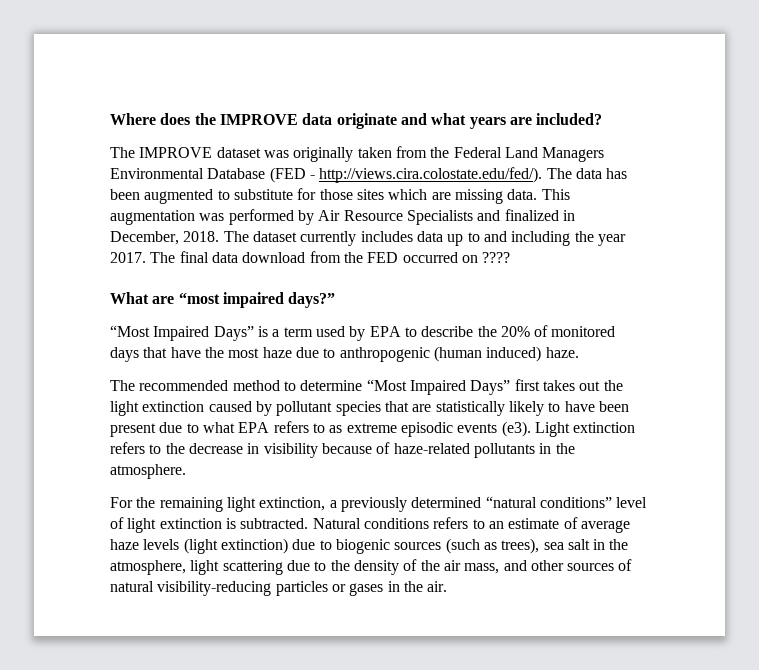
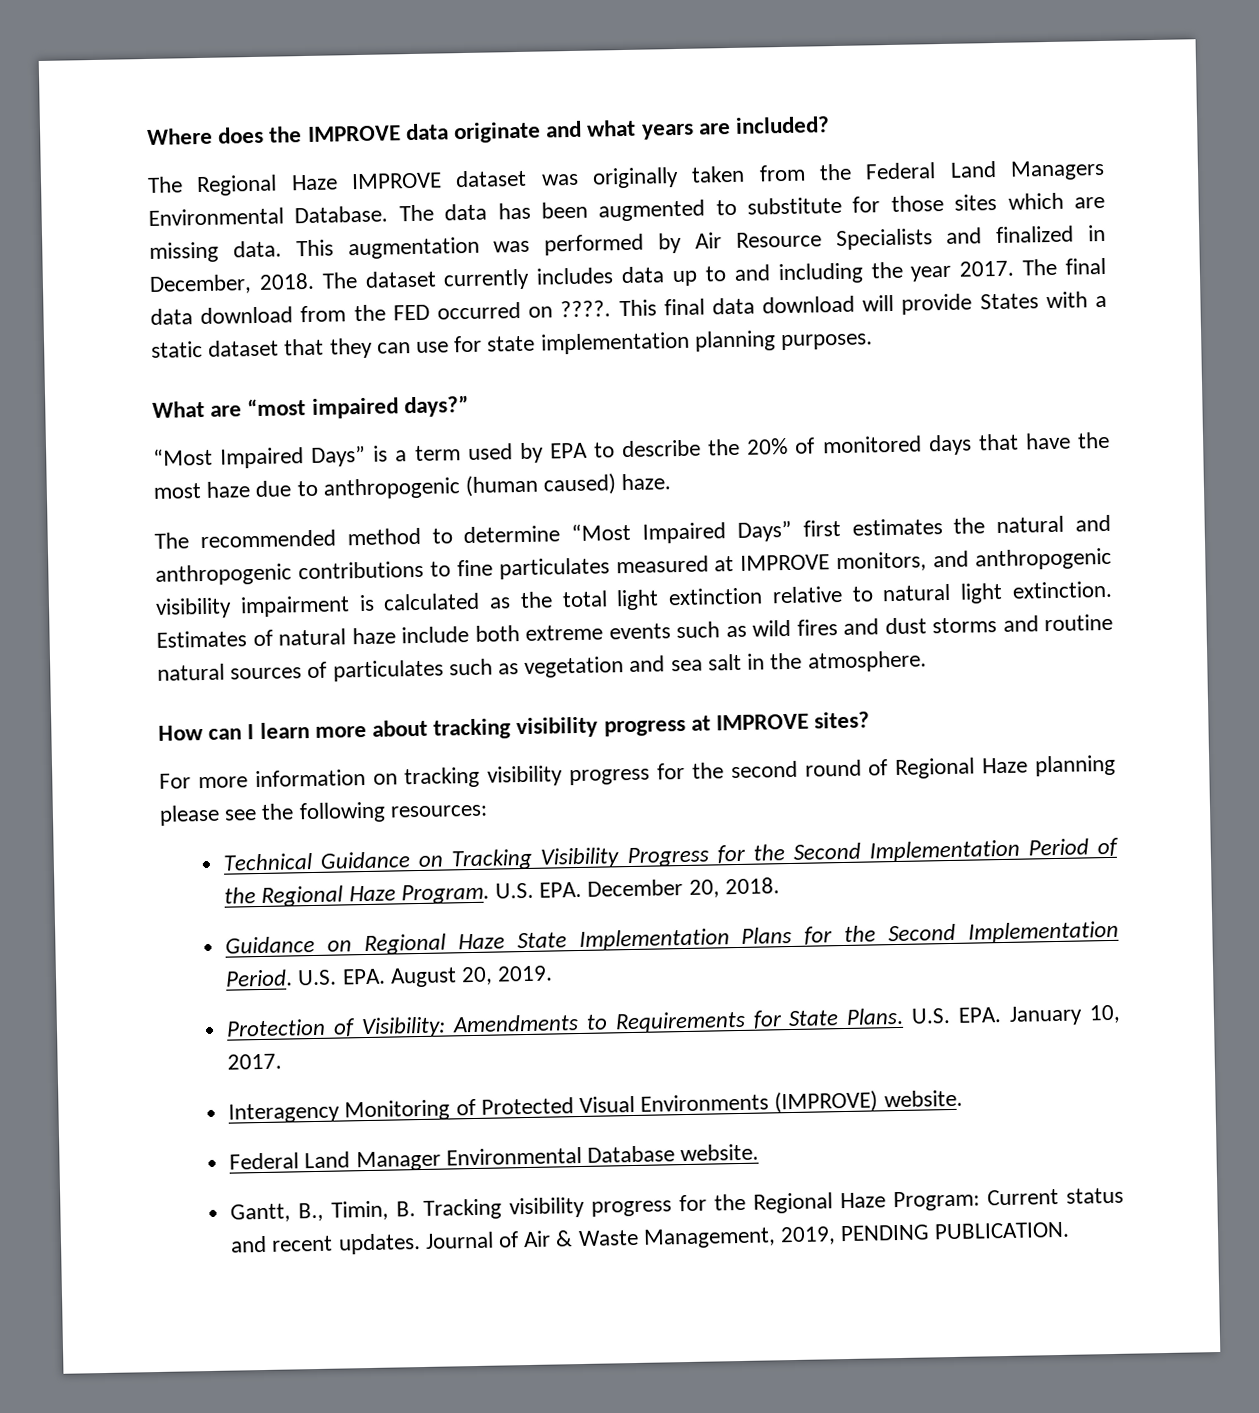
- The IMPROVE dataset was originally taken from the Federal Land Managers Environmental Database (FED - http://views.cira.colostate.edu/fed/). The data has been augmented to substitute for those sites which are missing data.
+ The Regional Haze IMPROVE dataset was originally taken from the Federal Land Managers Environmental Database. The data has been augmented to substitute for those sites which are missing data.
- The final data download from the FED occurred on ????
+ The final data download from the FED occurred on ????. This final data download will provide States with a static dataset that they can use for state implementation planning purposes.
- “Most Impaired Days” is a term used by EPA to describe the 20% of monitored days that have the most haze due to anthropogenic (human induced) haze.
+ “Most Impaired Days” is a term used by EPA to describe the 20% of monitored days that have the most haze due to anthropogenic (human caused) haze.
- The recommended method to determine “Most Impaired Days” first takes out the light extinction caused by pollutant species that are statistically likely to have been present due to what EPA refers to as extreme episodic events (e3). Light extinction refers to the decrease in visibility because of haze-related pollutants in the atmosphere.
- For the remaining light extinction, a previously determined “natural conditions” level of light extinction is subtracted. Natural conditions refers to an estimate of average haze levels (light extinction) due to biogenic sources (such as trees), sea salt in the atmosphere, light scattering due to the density of the air mass, and other sources of natural visibility-reducing particles or gases in the air.
+ The recommended method to determine “Most Impaired Days” first estimates the natural and anthropogenic contributions to fine particulates measured at IMPROVE monitors, and anthropogenic visibility impairment is calculated as the total light extinction relative to natural light extinction. Estimates of natural haze include both extreme events such as wild fires and dust storms and routine natural sources of particulates such as vegetation and sea salt in the atmosphere.
+ How can I learn more about tracking visibility progress at IMPROVE sites?
+ For more information on tracking visibility progress for the second round of Regional Haze planning please see the following resources:
+ Technical Guidance on Tracking Visibility Progress for the Second Implementation Period of the Regional Haze Program. U.S. EPA. December 20, 2018.
+ Guidance on Regional Haze State Implementation Plans for the Second Implementation Period. U.S. EPA. August 20, 2019.
+ Protection of Visibility: Amendments to Requirements for State Plans. U.S. EPA. January 10, 2017.
+ Interagency Monitoring of Protected Visual Environments (IMPROVE) website.
+ Federal Land Manager Environmental Database website.
+ Gantt, B., Timin, B. Tracking visibility progress for the Regional Haze Program: Current status and recent updates. Journal of Air & Waste Management, 2019, PENDING PUBLICATION.

